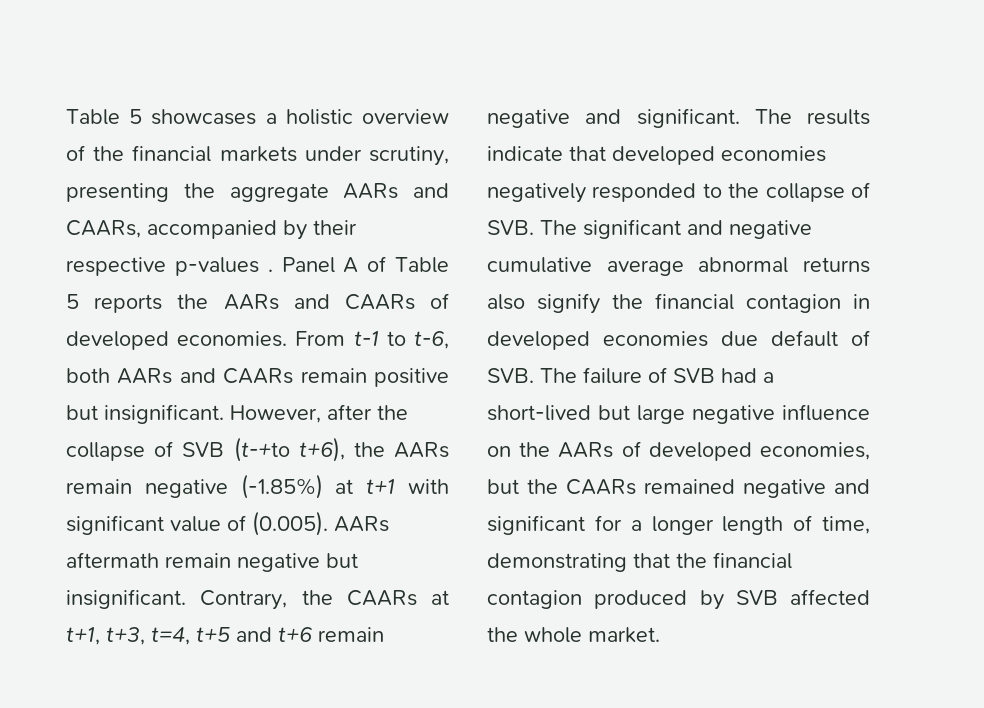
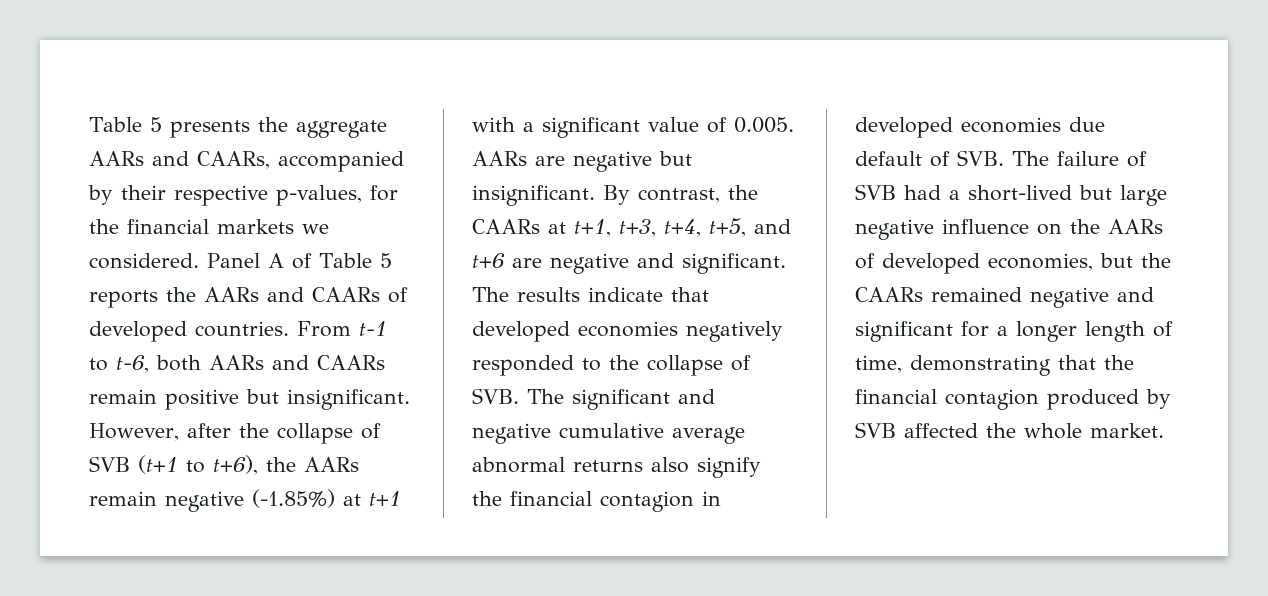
- Table 5 showcases a holistic overview of the financial markets under scrutiny, presenting the aggregate AARs and CAARs, accompanied by their respective p-values .
+ Table 5 presents the aggregate AARs and CAARs, accompanied by their respective p-values, for the financial markets we considered.
- Panel A of Table 5 reports the AARs and CAARs of developed economies.
+ Panel A of Table 5 reports the AARs and CAARs of developed countries.
- However, after the collapse of SVB (t-+to t+6), the AARs remain negative (-1.85%) at t+1 with significant value of (0.005). AARs aftermath remain negative but insignificant.
+ However, after the collapse of SVB (t+1 to t+6), the AARs remain negative (-1.85%) at t+1 with a significant value of 0.005. AARs are negative but insignificant.
- Contrary, the CAARs at t+1, t+3, t=4, t+5 and t+6 remain negative and significant.
+ By contrast, the CAARs at t+1, t+3, t+4, t+5, and t+6 are negative and significant.

